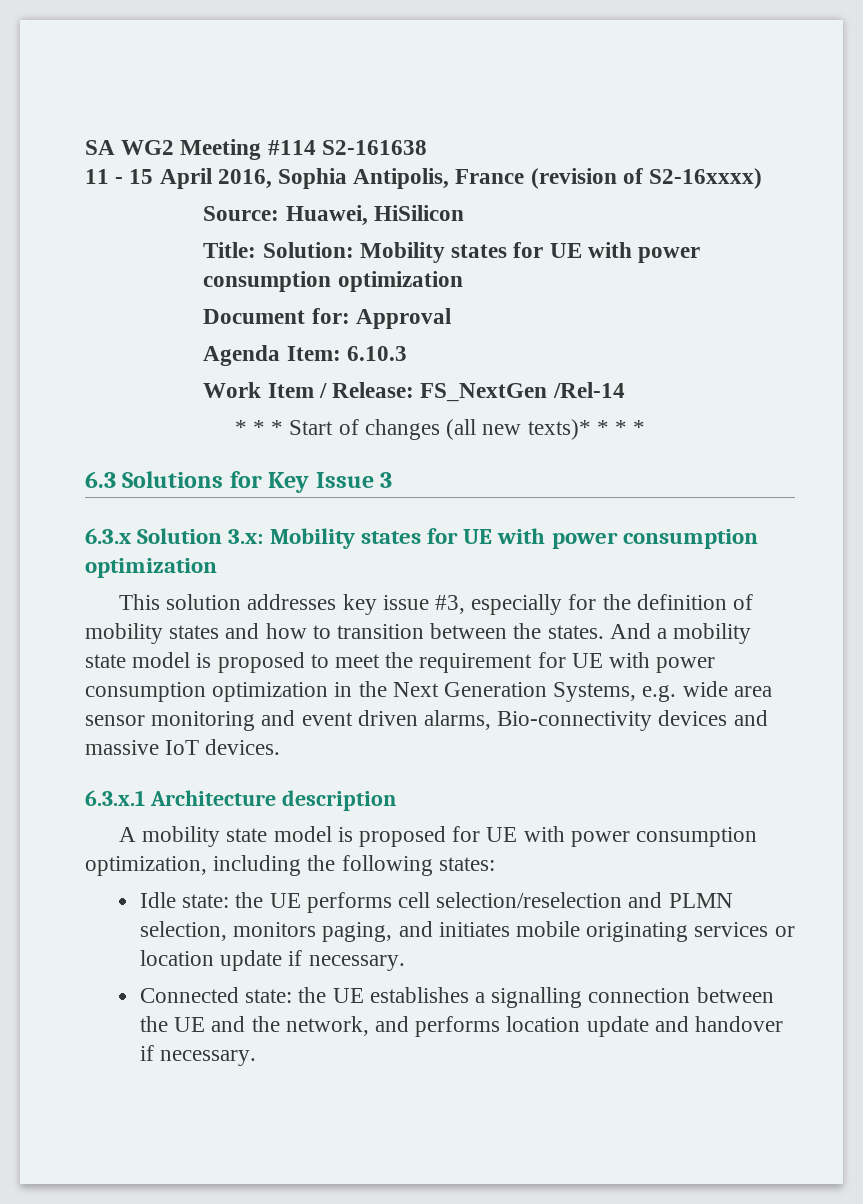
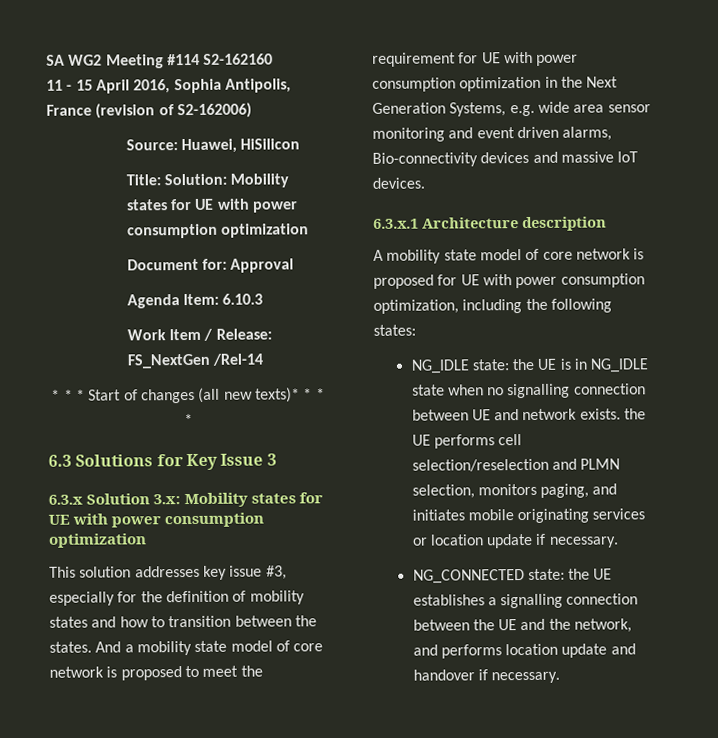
- SA WG2 Meeting #114 S2-161638
+ SA WG2 Meeting #114 S2-162160
- 11 - 15 April 2016, Sophia Antipolis, France (revision of S2-16xxxx)
+ 11 - 15 April 2016, Sophia Antipolis, France (revision of S2-162006)
- And a mobility state model is proposed to meet the requirement for UE with power consumption optimization in the Next Generation Systems, e.g. wide area sensor monitoring and event driven alarms, Bio-connectivity devices and massive IoT devices.
+ And a mobility state model of core network is proposed to meet the requirement for UE with power consumption optimization in the Next Generation Systems, e.g. wide area sensor monitoring and event driven alarms, Bio-connectivity devices and massive IoT devices.
- A mobility state model is proposed for UE with power consumption optimization, including the following states:
+ A mobility state model of core network is proposed for UE with power consumption optimization, including the following states:
- Idle state: the UE performs cell selection/reselection and PLMN selection, monitors paging, and initiates mobile originating services or location update if necessary.
+ NG_IDLE state: the UE is in NG_IDLE state when no signalling connection between UE and network exists. the UE performs cell selection/reselection and PLMN selection, monitors paging, and initiates mobile originating services or location update if necessary.
- Connected state: the UE establishes a signalling connection between the UE and the network, and performs location update and handover if necessary.
+ NG_CONNECTED state: the UE establishes a signalling connection between the UE and the network, and performs location update and handover if necessary.

